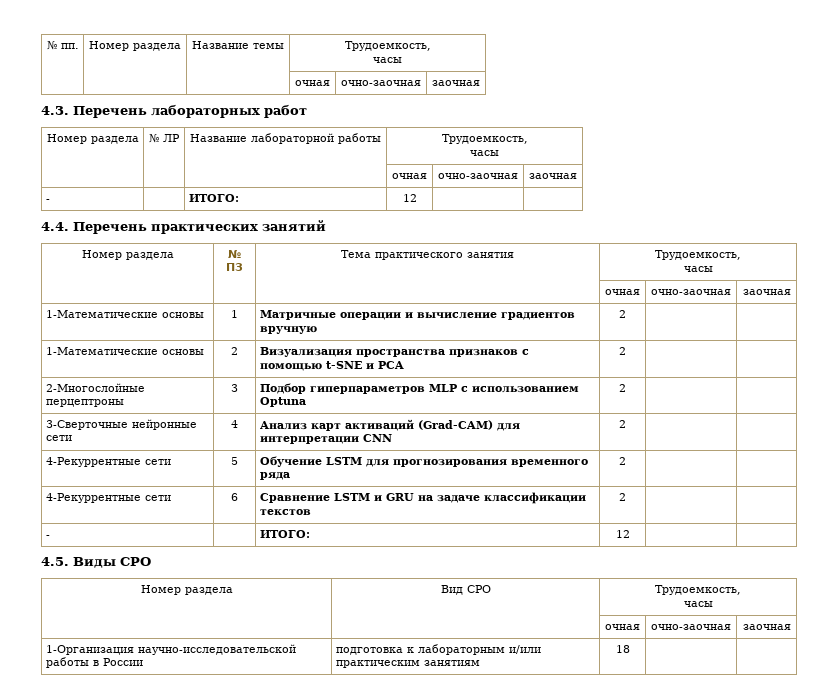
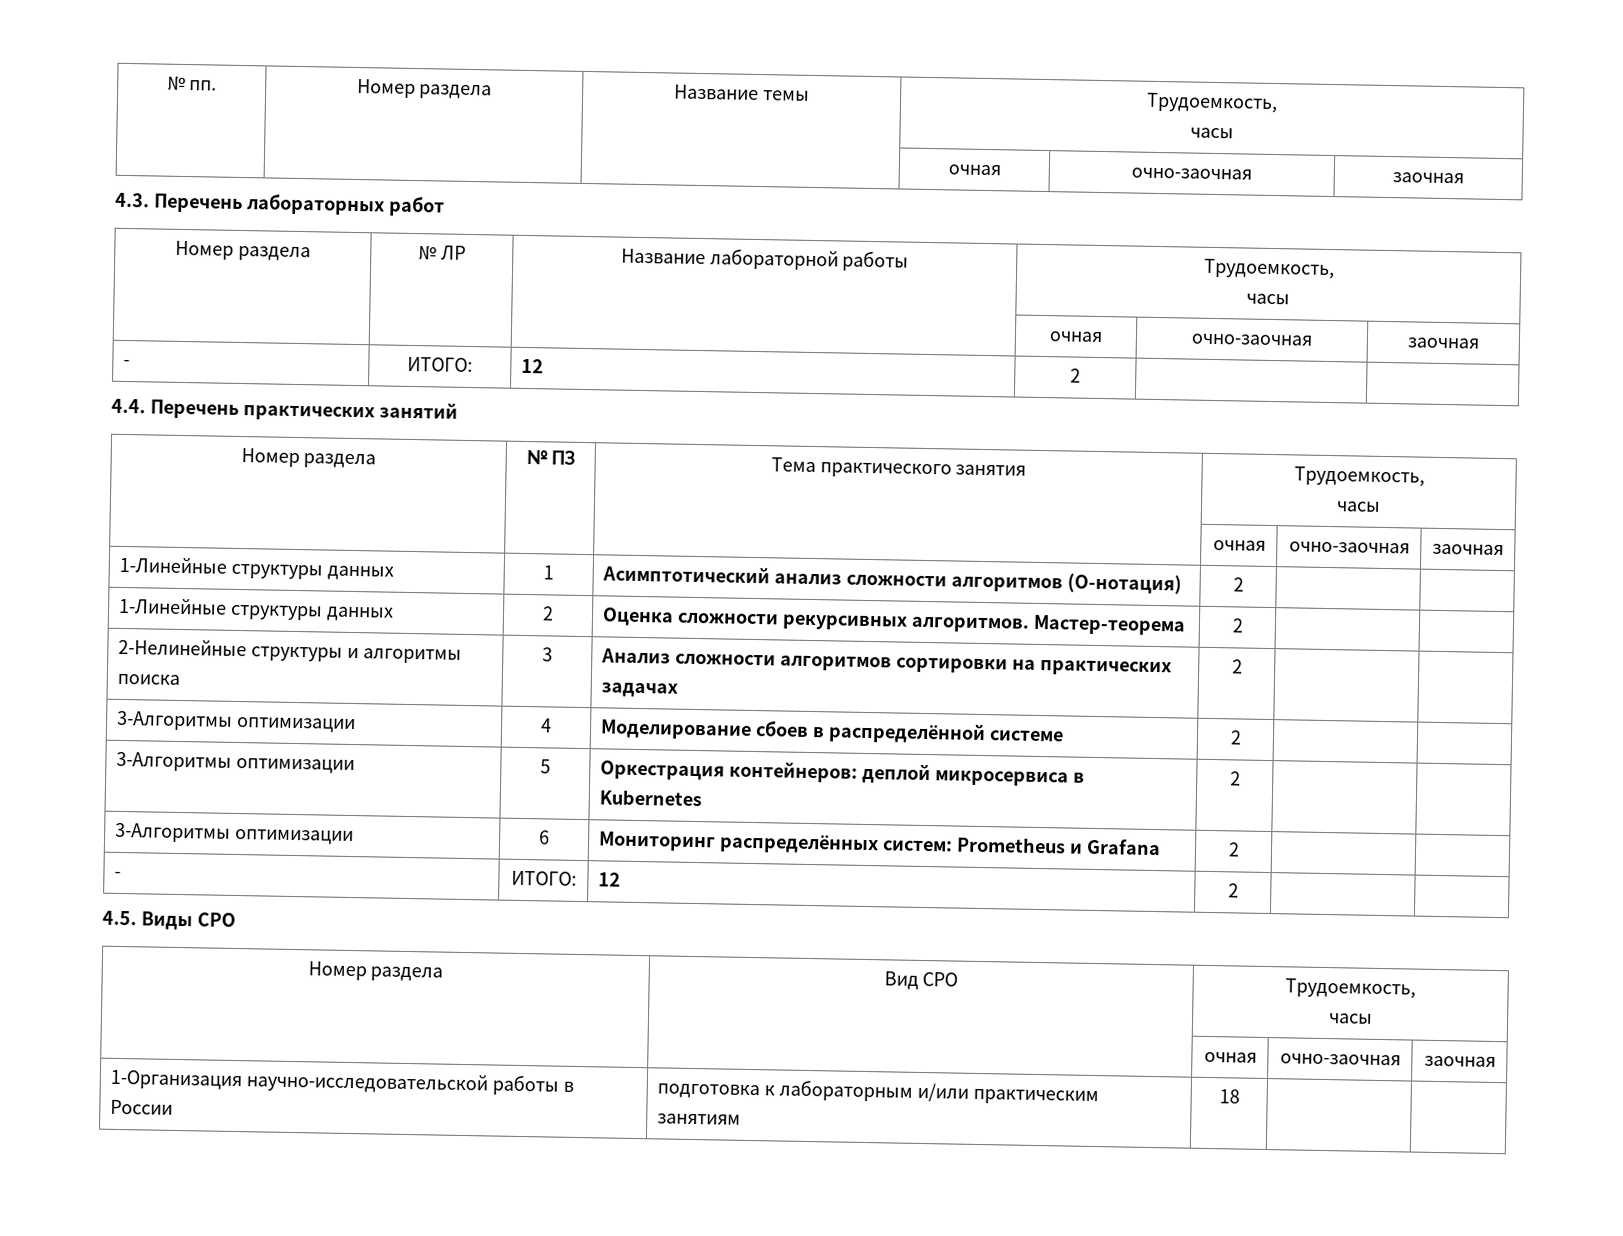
  Номер раздела | № ЛР | Название лабораторной работы | Трудоемкость,
  часы
  | | | очная | очно-заочная | заочная
- - | | ИТОГО: | 12 | |
+ - | ИТОГО: | 12 | 2 | |
- 1-Математические основы | 1 | Матричные операции и вычисление градиентов вручную | 2 | |
- 1-Математические основы | 2 | Визуализация пространства признаков с помощью t-SNE и PCA | 2 | |
- 2-Многослойные перцептроны | 3 | Подбор гиперпараметров MLP с использованием Optuna | 2 | |
- 3-Сверточные нейронные сети | 4 | Анализ карт активаций (Grad-CAM) для интерпретации CNN | 2 | |
- 4-Рекуррентные сети | 5 | Обучение LSTM для прогнозирования временного ряда | 2 | |
- 4-Рекуррентные сети | 6 | Сравнение LSTM и GRU на задаче классификации текстов | 2 | |
- - | | ИТОГО: | 12 | |
+ 1-Линейные структуры данных | 1 | Асимптотический анализ сложности алгоритмов (O-нотация) | 2 | |
+ 1-Линейные структуры данных | 2 | Оценка сложности рекурсивных алгоритмов. Мастер-теорема | 2 | |
+ 2-Нелинейные структуры и алгоритмы поиска | 3 | Анализ сложности алгоритмов сортировки на практических задачах | 2 | |
+ 3-Алгоритмы оптимизации | 4 | Моделирование сбоев в распределённой системе | 2 | |
+ 3-Алгоритмы оптимизации | 5 | Оркестрация контейнеров: деплой микросервиса в Kubernetes | 2 | |
+ 3-Алгоритмы оптимизации | 6 | Мониторинг распределённых систем: Prometheus и Grafana | 2 | |
+ - | ИТОГО: | 12 | 2 | |

